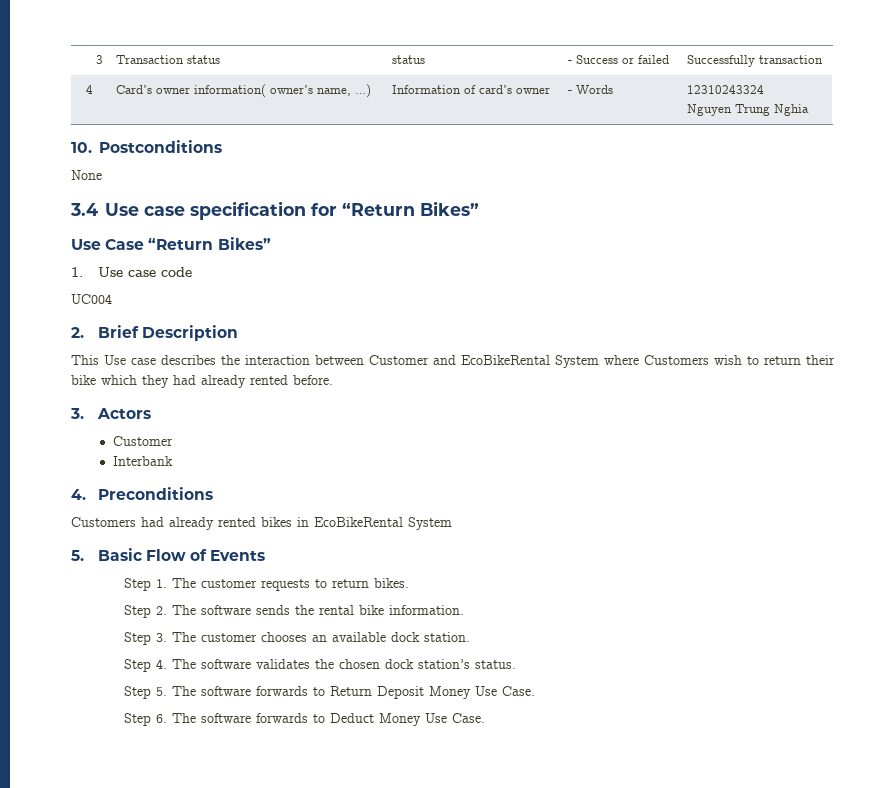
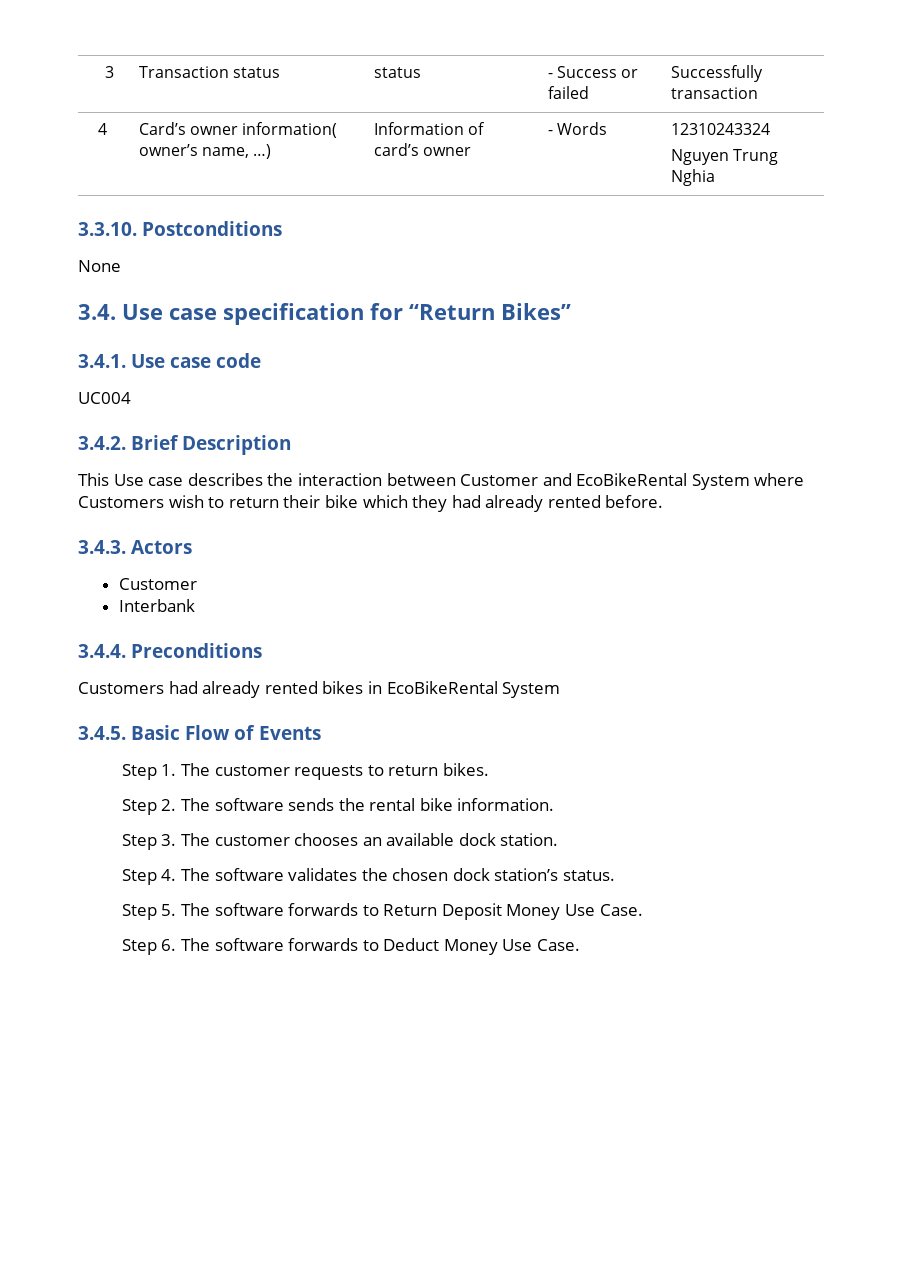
- 10. Postconditions
+ 3.3.10. Postconditions
- 3.4 Use case specification for “Return Bikes”
+ 3.4. Use case specification for “Return Bikes”
- Use Case “Return Bikes”
- 1. Use case code
+ 3.4.1. Use case code
- 2. Brief Description
+ 3.4.2. Brief Description
- 3. Actors
+ 3.4.3. Actors
- 4. Preconditions
+ 3.4.4. Preconditions
- 5. Basic Flow of Events
+ 3.4.5. Basic Flow of Events

